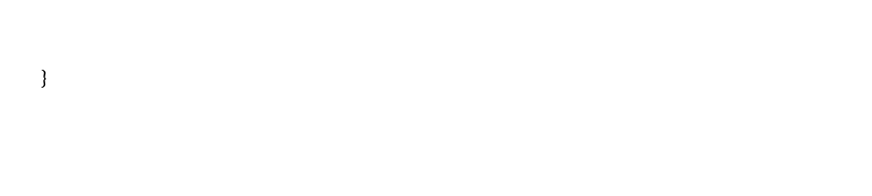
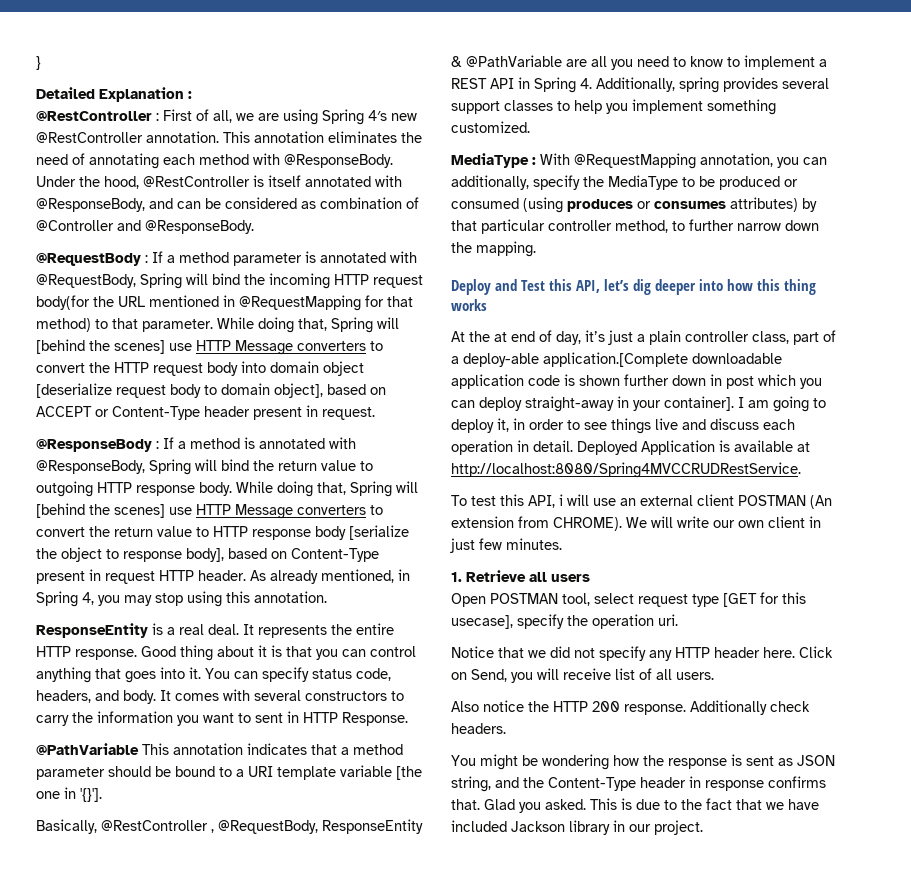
+ Detailed Explanation :
+ @RestController : First of all, we are using Spring 4′s new @RestController annotation. This annotation eliminates the need of annotating each method with @ResponseBody. Under the hood, @RestController is itself annotated with @ResponseBody, and can be considered as combination of @Controller and @ResponseBody.
+ @RequestBody : If a method parameter is annotated with @RequestBody, Spring will bind the incoming HTTP request body(for the URL mentioned in @RequestMapping for that method) to that parameter. While doing that, Spring will [behind the scenes] use HTTP Message converters to convert the HTTP request body into domain object [deserialize request body to domain object], based on ACCEPT or Content-Type header present in request.
+ @ResponseBody : If a method is annotated with @ResponseBody, Spring will bind the return value to outgoing HTTP response body. While doing that, Spring will [behind the scenes] use HTTP Message converters to convert the return value to HTTP response body [serialize the object to response body], based on Content-Type present in request HTTP header. As already mentioned, in Spring 4, you may stop using this annotation.
+ ResponseEntity is a real deal. It represents the entire HTTP response. Good thing about it is that you can control anything that goes into it. You can specify status code, headers, and body. It comes with several constructors to carry the information you want to sent in HTTP Response.
+ @PathVariable This annotation indicates that a method parameter should be bound to a URI template variable [the one in '{}'].
+ Basically, @RestController , @RequestBody, ResponseEntity & @PathVariable are all you need to know to implement a REST API in Spring 4. Additionally, spring provides several support classes to help you implement something customized.
+ MediaType : With @RequestMapping annotation, you can additionally, specify the MediaType to be produced or consumed (using produces or consumes attributes) by that particular controller method, to further narrow down the mapping.
+ Deploy and Test this API, let’s dig deeper into how this thing works
+ At the at end of day, it’s just a plain controller class, part of a deploy-able application.[Complete downloadable application code is shown further down in post which you can deploy straight-away in your container]. I am going to deploy it, in order to see things live and discuss each operation in detail. Deployed Application is available at http://localhost:8080/Spring4MVCCRUDRestService.
+ To test this API, i will use an external client POSTMAN (An extension from CHROME). We will write our own client in just few minutes.
+ 1. Retrieve all users
+ Open POSTMAN tool, select request type [GET for this usecase], specify the operation uri.
+ Notice that we did not specify any HTTP header here. Click on Send, you will receive list of all users.
+ Also notice the HTTP 200 response. Additionally check headers.
+ You might be wondering how the response is sent as JSON string, and the Content-Type header in response confirms that. Glad you asked. This is due to the fact that we have included Jackson library in our project.

